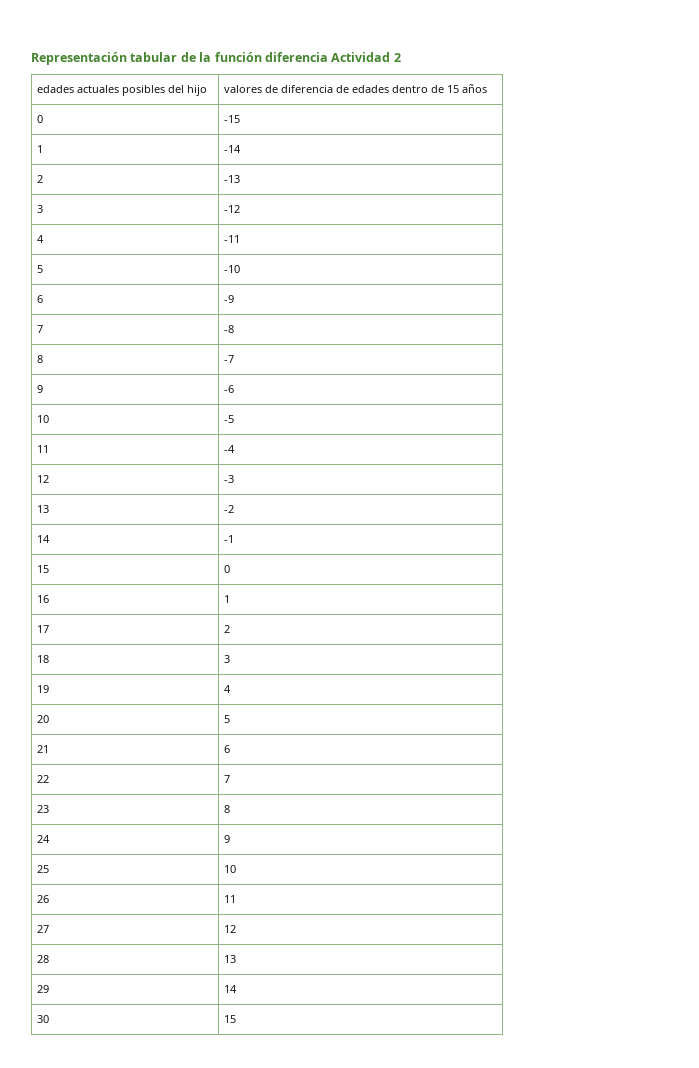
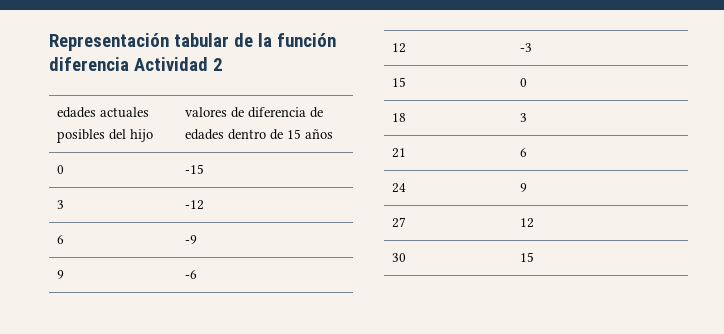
- 1 | -14
- 2 | -13
  3 | -12
- 4 | -11
- 5 | -10
  6 | -9
- 7 | -8
- 8 | -7
  9 | -6
- 10 | -5
- 11 | -4
  12 | -3
- 13 | -2
- 14 | -1
  15 | 0
- 16 | 1
- 17 | 2
  18 | 3
- 19 | 4
- 20 | 5
  21 | 6
- 22 | 7
- 23 | 8
  24 | 9
- 25 | 10
- 26 | 11
  27 | 12
- 28 | 13
- 29 | 14

